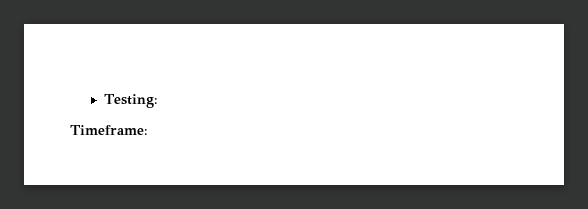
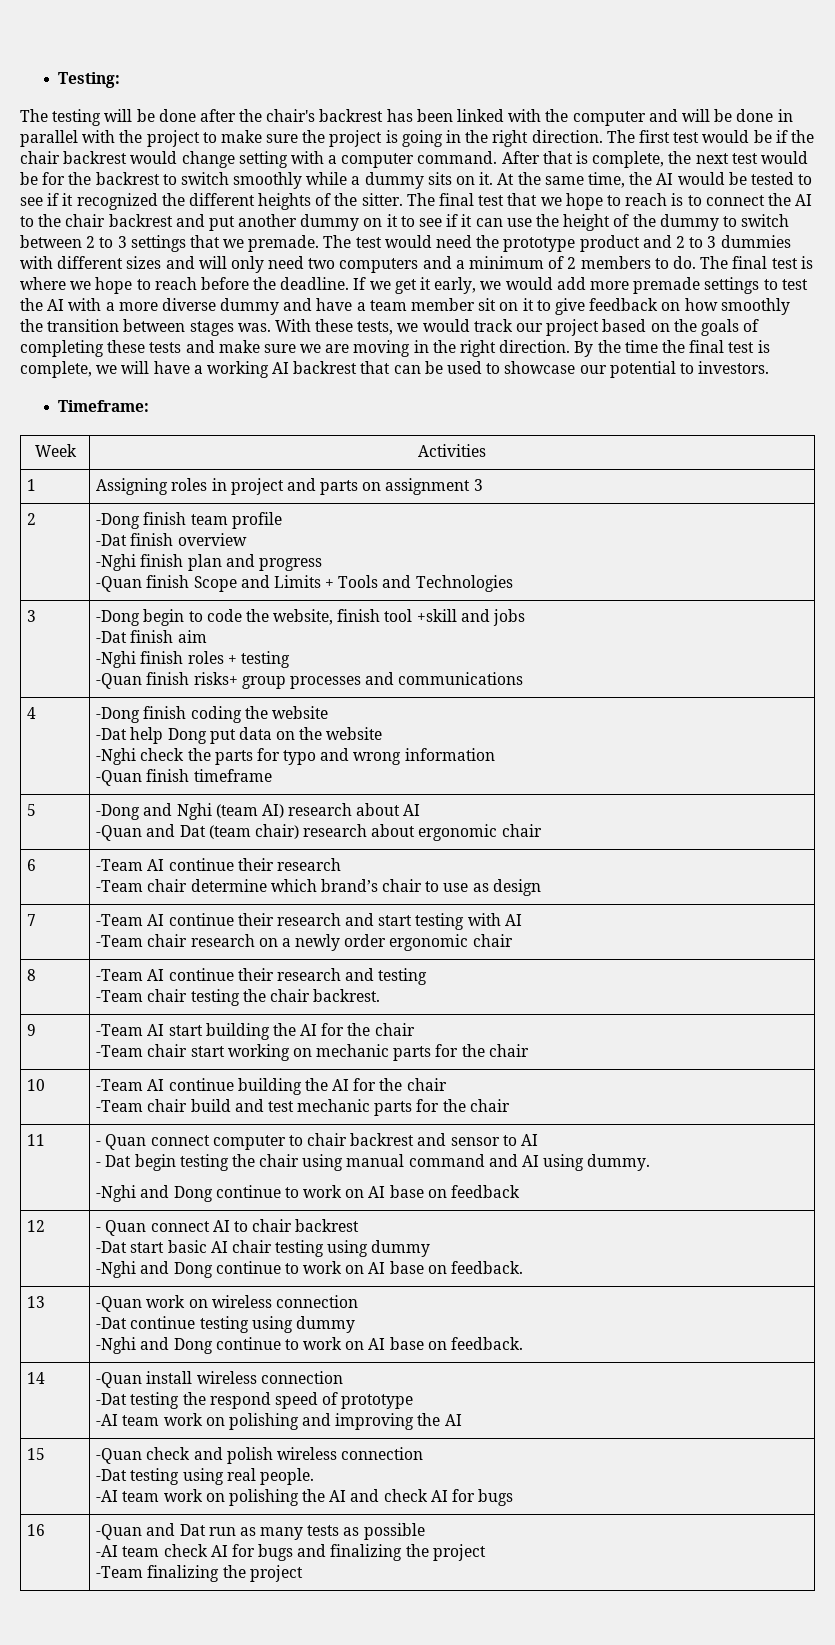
+ The testing will be done after the chair's backrest has been linked with the computer and will be done in parallel with the project to make sure the project is going in the right direction. The first test would be if the chair backrest would change setting with a computer command. After that is complete, the next test would be for the backrest to switch smoothly while a dummy sits on it. At the same time, the AI would be tested to see if it recognized the different heights of the sitter. The final test that we hope to reach is to connect the AI to the chair backrest and put another dummy on it to see if it can use the height of the dummy to switch between 2 to 3 settings that we premade. The test would need the prototype product and 2 to 3 dummies with different sizes and will only need two computers and a minimum of 2 members to do. The final test is where we hope to reach before the deadline. If we get it early, we would add more premade settings to test the AI with a more diverse dummy and have a team member sit on it to give feedback on how smoothly the transition between stages was. With these tests, we would track our project based on the goals of completing these tests and make sure we are moving in the right direction. By the time the final test is complete, we will have a working AI backrest that can be used to showcase our potential to investors.
  Timeframe:
+ Week | Activities
+ 1 | Assigning roles in project and parts on assignment 3
+ 2 | -Dong finish team profile
+ -Dat finish overview
+ -Nghi finish plan and progress
+ -Quan finish Scope and Limits + Tools and Technologies
+ 3 | -Dong begin to code the website, finish tool +skill and jobs
+ -Dat finish aim
+ -Nghi finish roles + testing
+ -Quan finish risks+ group processes and communications
+ 4 | -Dong finish coding the website
+ -Dat help Dong put data on the website
+ -Nghi check the parts for typo and wrong information
+ -Quan finish timeframe
+ 5 | -Dong and Nghi (team AI) research about AI
+ -Quan and Dat (team chair) research about ergonomic chair
+ 6 | -Team AI continue their research
+ -Team chair determine which brand’s chair to use as design
+ 7 | -Team AI continue their research and start testing with AI
+ -Team chair research on a newly order ergonomic chair
+ 8 | -Team AI continue their research and testing
+ -Team chair testing the chair backrest.
+ 9 | -Team AI start building the AI for the chair
+ -Team chair start working on mechanic parts for the chair
+ 10 | -Team AI continue building the AI for the chair
+ -Team chair build and test mechanic parts for the chair
+ 11 | - Quan connect computer to chair backrest and sensor to AI
+ - Dat begin testing the chair using manual command and AI using dummy.
+ -Nghi and Dong continue to work on AI base on feedback
+ 12 | - Quan connect AI to chair backrest
+ -Dat start basic AI chair testing using dummy
+ -Nghi and Dong continue to work on AI base on feedback.
+ 13 | -Quan work on wireless connection
+ -Dat continue testing using dummy
+ -Nghi and Dong continue to work on AI base on feedback.
+ 14 | -Quan install wireless connection
+ -Dat testing the respond speed of prototype
+ -AI team work on polishing and improving the AI
+ 15 | -Quan check and polish wireless connection
+ -Dat testing using real people.
+ -AI team work on polishing the AI and check AI for bugs
+ 16 | -Quan and Dat run as many tests as possible
+ -AI team check AI for bugs and finalizing the project
+ -Team finalizing the project

